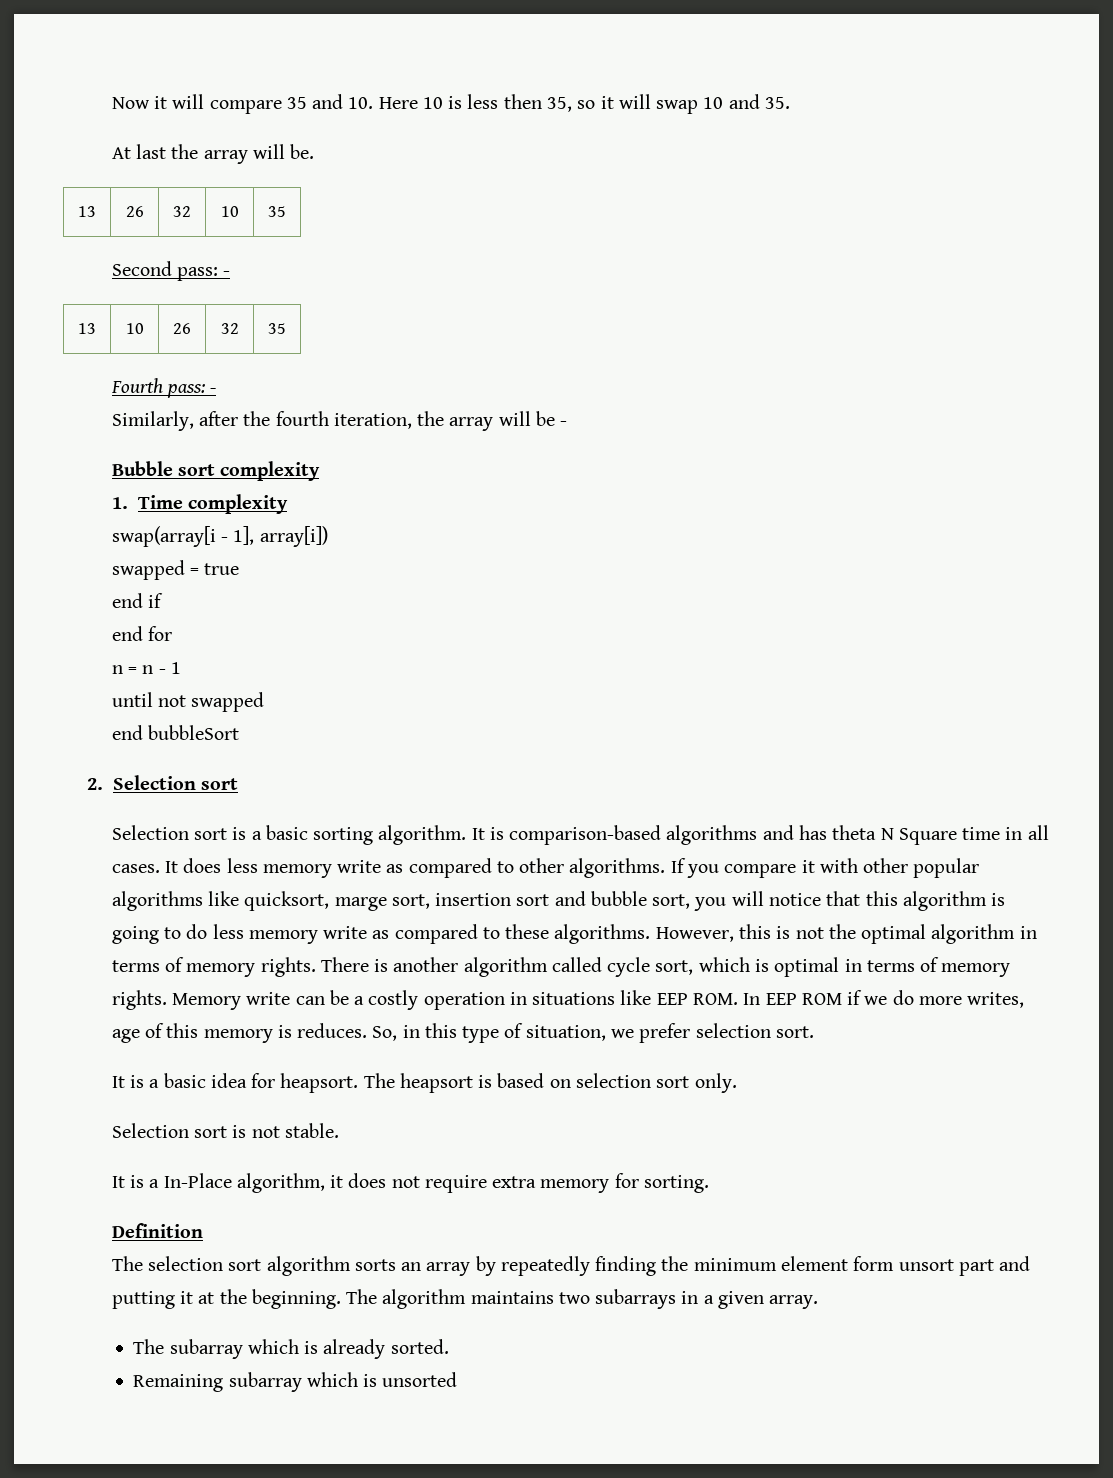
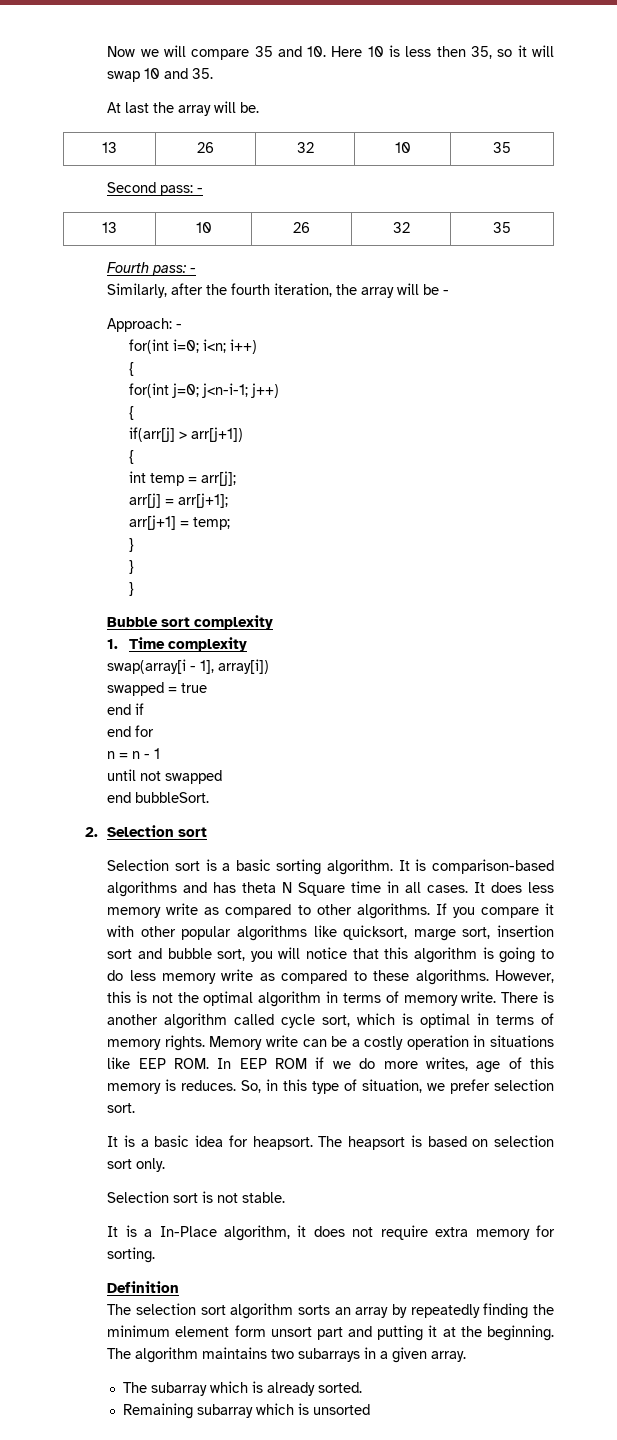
- Now it will compare 35 and 10. Here 10 is less then 35, so it will swap 10 and 35.
+ Now we will compare 35 and 10. Here 10 is less then 35, so it will swap 10 and 35.
+ Approach: -
+ for(int i=0; i<n; i++)
+ {
+ for(int j=0; j<n-i-1; j++)
+ {
+ if(arr[j] > arr[j+1])
+ {
+ int temp = arr[j];
+ arr[j] = arr[j+1];
+ arr[j+1] = temp;
+ }
+ }
+ }
- end bubbleSort
+ end bubbleSort.
- However, this is not the optimal algorithm in terms of memory rights.
+ However, this is not the optimal algorithm in terms of memory write.

